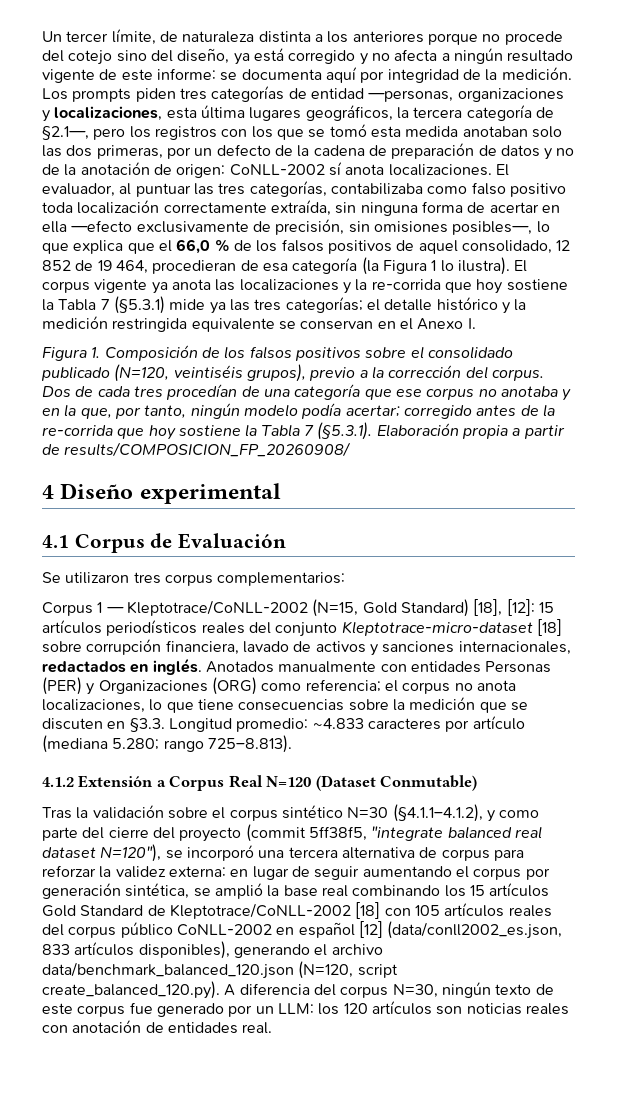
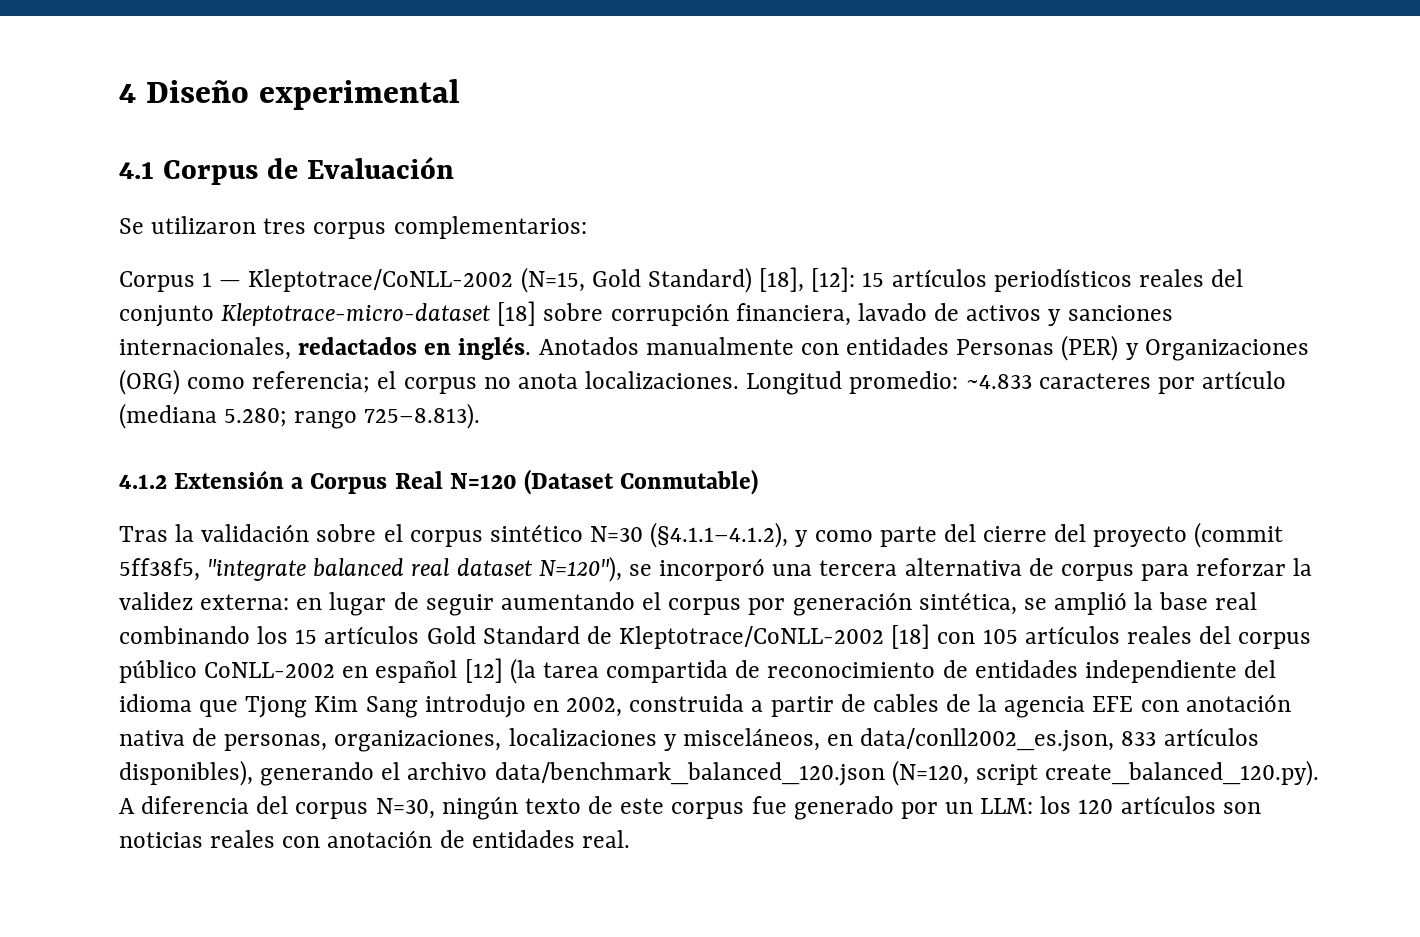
- Un tercer límite, de naturaleza distinta a los anteriores porque no procede del cotejo sino del diseño, ya está corregido y no afecta a ningún resultado vigente de este informe: se documenta aquí por integridad de la medición. Los prompts piden tres categorías de entidad —personas, organizaciones y localizaciones, esta última lugares geográficos, la tercera categoría de §2.1—, pero los registros con los que se tomó esta medida anotaban solo las dos primeras, por un defecto de la cadena de preparación de datos y no de la anotación de origen: CoNLL-2002 sí anota localizaciones. El evaluador, al puntuar las tres categorías, contabilizaba como falso positivo toda localización correctamente extraída, sin ninguna forma de acertar en ella —efecto exclusivamente de precisión, sin omisiones posibles—, lo que explica que el 66,0 % de los falsos positivos de aquel consolidado, 12 852 de 19 464, procedieran de esa categoría (la Figura 1 lo ilustra). El corpus vigente ya anota las localizaciones y la re-corrida que hoy sostiene la Tabla 7 (§5.3.1) mide ya las tres categorías; el detalle histórico y la medición restringida equivalente se conservan en el Anexo I.
- Figura 1. Composición de los falsos positivos sobre el consolidado publicado (N=120, veintiséis grupos), previo a la corrección del corpus. Dos de cada tres procedían de una categoría que ese corpus no anotaba y en la que, por tanto, ningún modelo podía acertar; corregido antes de la re-corrida que hoy sostiene la Tabla 7 (§5.3.1). Elaboración propia a partir de results/COMPOSICION_FP_20260908/
- Anotados manualmente con entidades Personas (PER) y Organizaciones (ORG) como referencia; el corpus no anota localizaciones, lo que tiene consecuencias sobre la medición que se discuten en §3.3. Longitud promedio: ~4.833 caracteres por artículo (mediana 5.280; rango 725–8.813).
+ Anotados manualmente con entidades Personas (PER) y Organizaciones (ORG) como referencia; el corpus no anota localizaciones. Longitud promedio: ~4.833 caracteres por artículo (mediana 5.280; rango 725–8.813).
- en lugar de seguir aumentando el corpus por generación sintética, se amplió la base real combinando los 15 artículos Gold Standard de Kleptotrace/CoNLL-2002 [18] con 105 artículos reales del corpus público CoNLL-2002 en español [12] (data/conll2002_es.json, 833 artículos disponibles), generando el archivo data/benchmark_balanced_120.json (N=120, script create_balanced_120.py). A diferencia del corpus N=30, ningún texto de este corpus fue generado por un LLM:
+ en lugar de seguir aumentando el corpus por generación sintética, se amplió la base real combinando los 15 artículos Gold Standard de Kleptotrace/CoNLL-2002 [18] con 105 artículos reales del corpus público CoNLL-2002 en español [12] (la tarea compartida de reconocimiento de entidades independiente del idioma que Tjong Kim Sang introdujo en 2002, construida a partir de cables de la agencia EFE con anotación nativa de personas, organizaciones, localizaciones y misceláneos, en data/conll2002_es.json, 833 artículos disponibles), generando el archivo data/benchmark_balanced_120.json (N=120, script create_balanced_120.py). A diferencia del corpus N=30, ningún texto de este corpus fue generado por un LLM:

